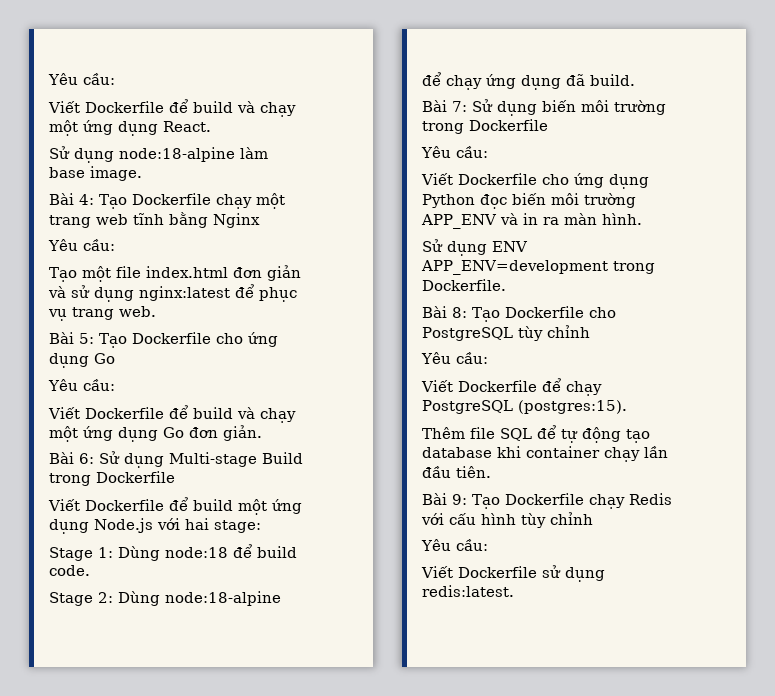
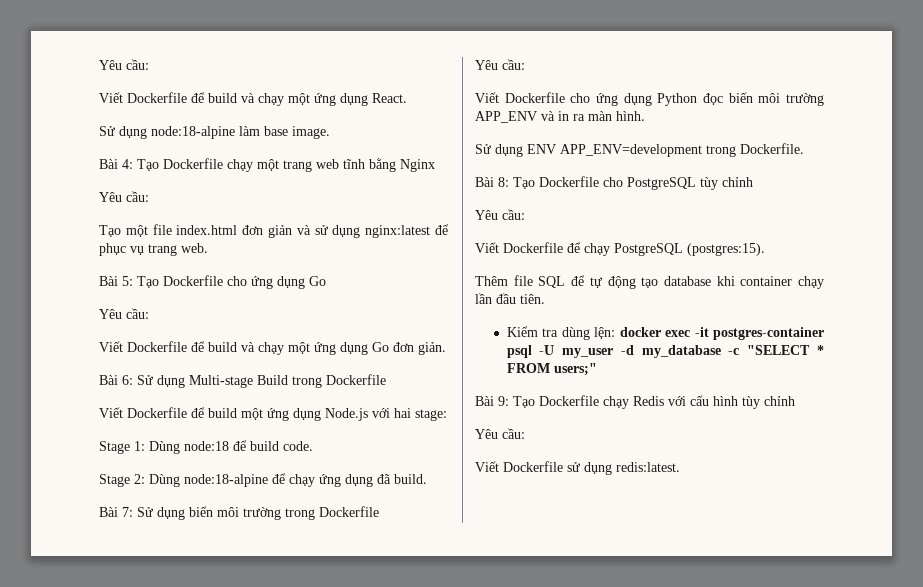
+ Kiểm tra dùng lện: docker exec -it postgres-container psql -U my_user -d my_database -c "SELECT * FROM users;"

